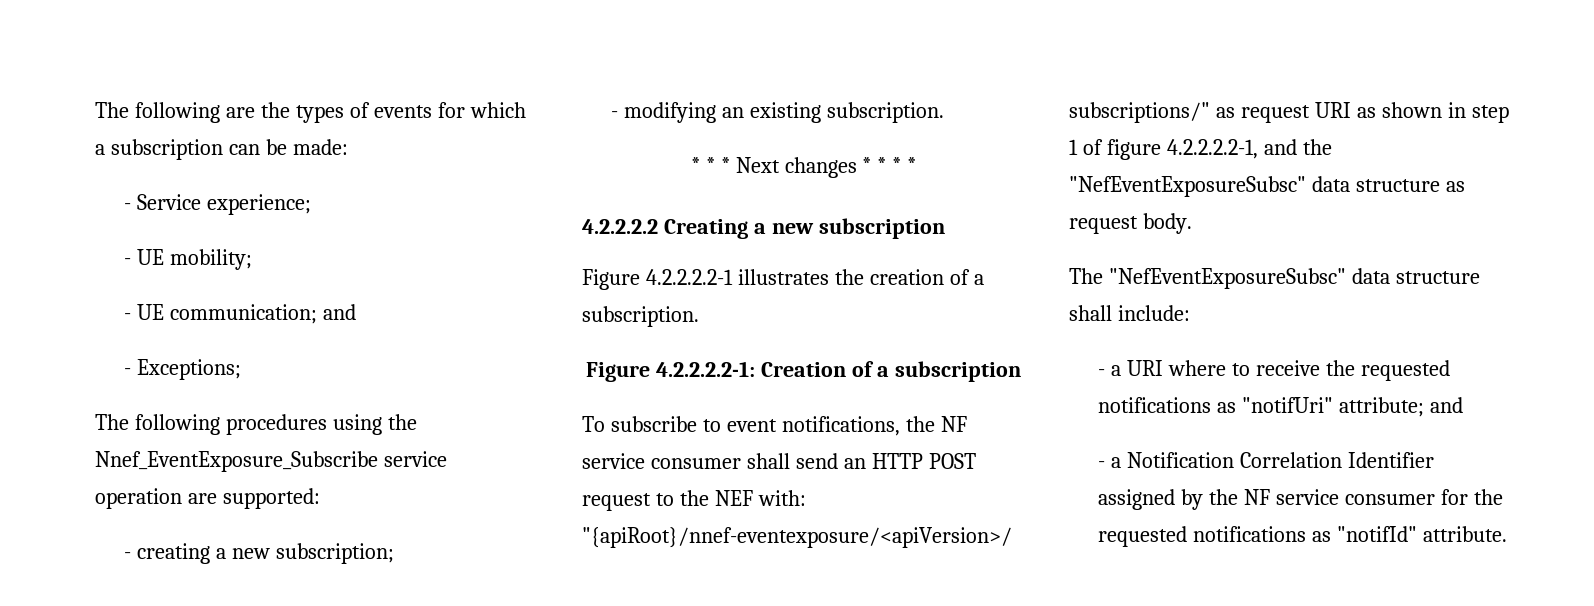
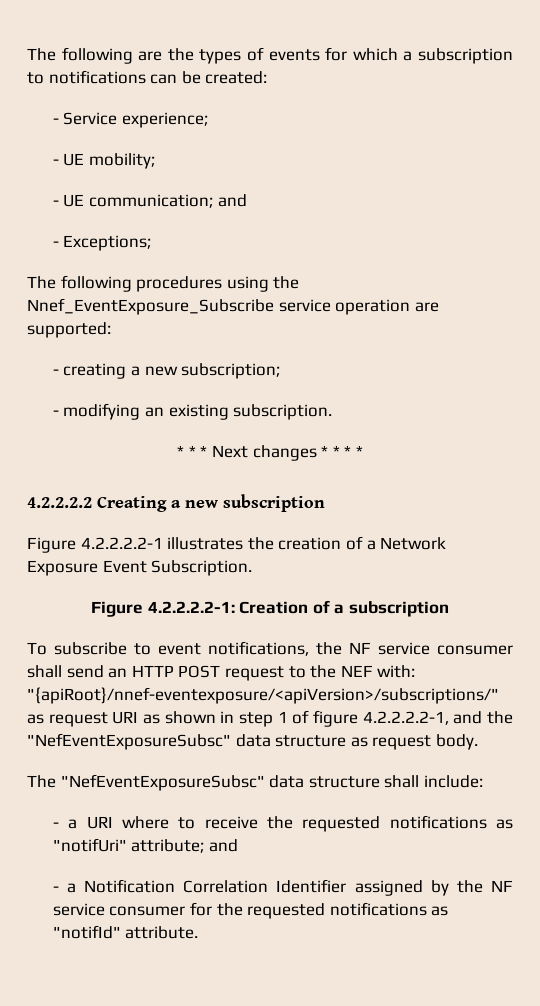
- The following are the types of events for which a subscription can be made:
+ The following are the types of events for which a subscription to notifications can be created:
- Figure 4.2.2.2.2-1 illustrates the creation of a subscription.
+ Figure 4.2.2.2.2-1 illustrates the creation of a Network Exposure Event Subscription.

